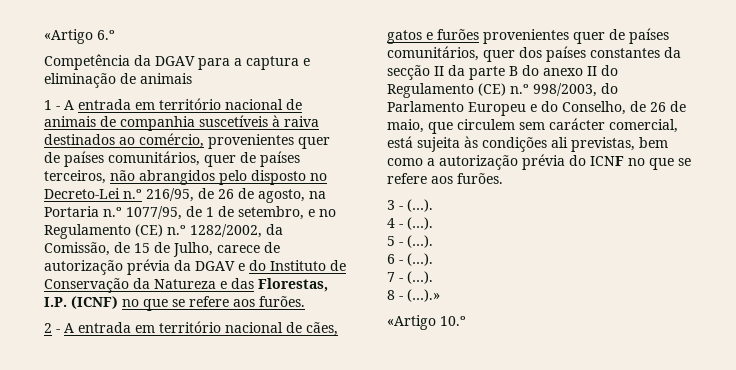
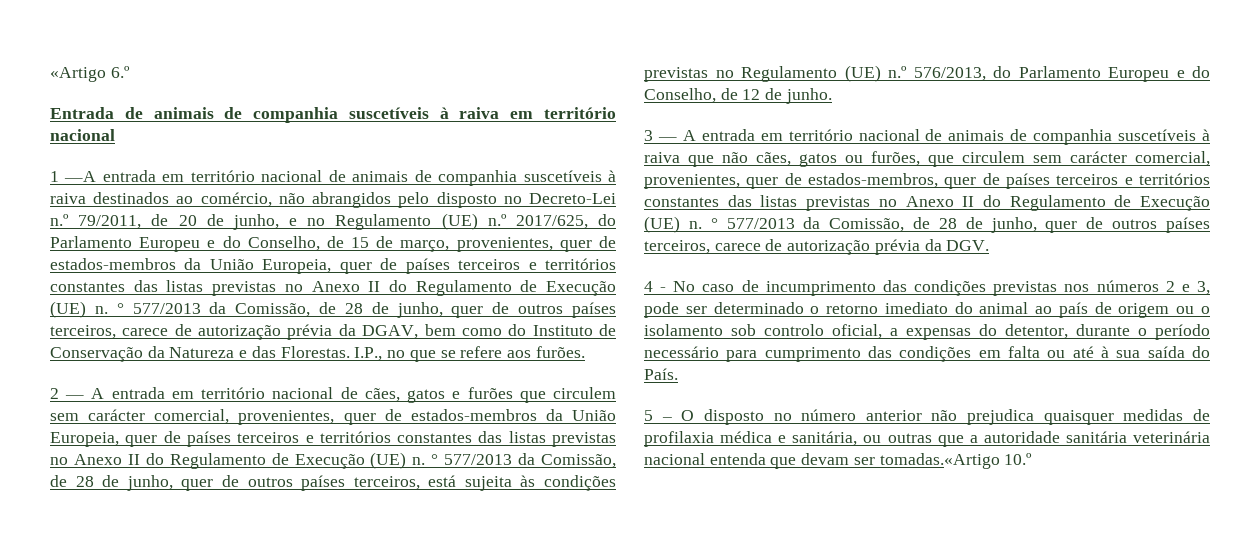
- Competência da DGAV para a captura e eliminação de animais
- 1 - A entrada em território nacional de animais de companhia suscetíveis à raiva destinados ao comércio, provenientes quer de países comunitários, quer de países terceiros, não abrangidos pelo disposto no Decreto-Lei n.º 216/95, de 26 de agosto, na Portaria n.º 1077/95, de 1 de setembro, e no Regulamento (CE) n.º 1282/2002, da Comissão, de 15 de Julho, carece de autorização prévia da DGAV e do Instituto de Conservação da Natureza e das Florestas, I.P. (ICNF) no que se refere aos furões.
+ Entrada de animais de companhia suscetíveis à raiva em território nacional
+ 1 —A entrada em território nacional de animais de companhia suscetíveis à raiva destinados ao comércio, não abrangidos pelo disposto no Decreto-Lei n.º 79/2011, de 20 de junho, e no Regulamento (UE) n.º 2017/625, do Parlamento Europeu e do Conselho, de 15 de março, provenientes, quer de estados-membros da União Europeia, quer de países terceiros e territórios constantes das listas previstas no Anexo II do Regulamento de Execução (UE) n. ° 577/2013 da Comissão, de 28 de junho, quer de outros países terceiros, carece de autorização prévia da DGAV, bem como do Instituto de Conservação da Natureza e das Florestas. I.P., no que se refere aos furões.
- 2 - A entrada em território nacional de cães, gatos e furões provenientes quer de países comunitários, quer dos países constantes da secção II da parte B do anexo II do Regulamento (CE) n.º 998/2003, do Parlamento Europeu e do Conselho, de 26 de maio, que circulem sem carácter comercial, está sujeita às condições ali previstas, bem como a autorização prévia do ICNF no que se refere aos furões.
- 3 - (…).
- 4 - (…).
- 5 - (…).
- 6 - (…).
- 7 - (…).
- 8 - (…).»
- «Artigo 10.º
+ 2 — A entrada em território nacional de cães, gatos e furões que circulem sem carácter comercial, provenientes, quer de estados-membros da União Europeia, quer de países terceiros e territórios constantes das listas previstas no Anexo II do Regulamento de Execução (UE) n. ° 577/2013 da Comissão, de 28 de junho, quer de outros países terceiros, está sujeita às condições previstas no Regulamento (UE) n.º 576/2013, do Parlamento Europeu e do Conselho, de 12 de junho.
+ 3 — A entrada em território nacional de animais de companhia suscetíveis à raiva que não cães, gatos ou furões, que circulem sem carácter comercial, provenientes, quer de estados-membros, quer de países terceiros e territórios constantes das listas previstas no Anexo II do Regulamento de Execução (UE) n. ° 577/2013 da Comissão, de 28 de junho, quer de outros países terceiros, carece de autorização prévia da DGV.
+ 4 - No caso de incumprimento das condições previstas nos números 2 e 3, pode ser determinado o retorno imediato do animal ao país de origem ou o isolamento sob controlo oficial, a expensas do detentor, durante o período necessário para cumprimento das condições em falta ou até à sua saída do País.
+ 5 – O disposto no número anterior não prejudica quaisquer medidas de profilaxia médica e sanitária, ou outras que a autoridade sanitária veterinária nacional entenda que devam ser tomadas.«Artigo 10.º

